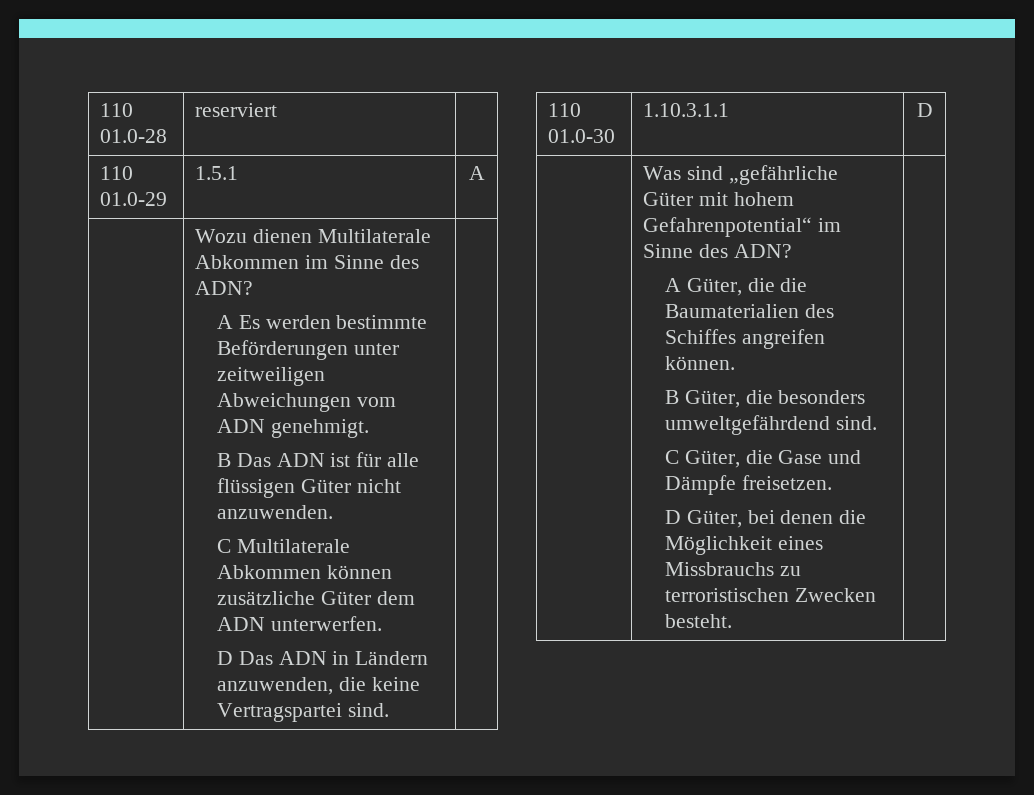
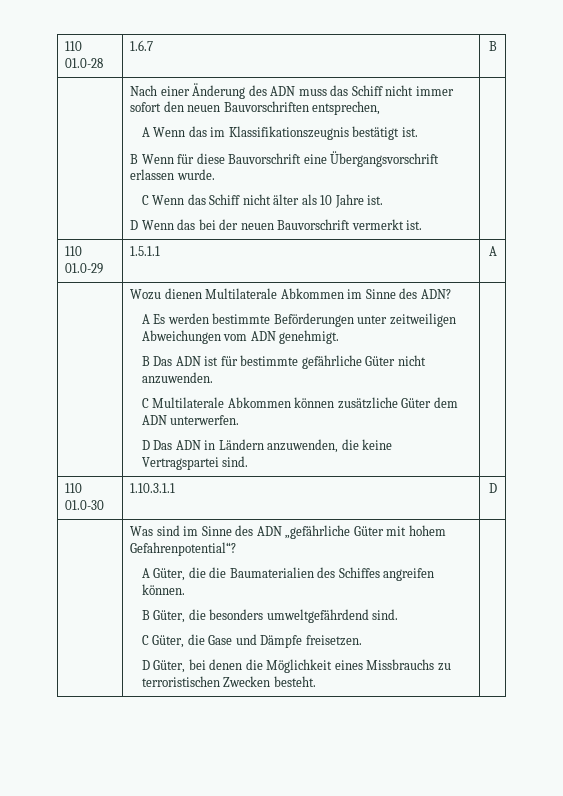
- 110 01.0-28 | reserviert |
+ 110 01.0-28 | 1.6.7 | B
+ | Nach einer Änderung des ADN muss das Schiff nicht immer sofort den neuen Bauvorschriften entsprechen,
+ A Wenn das im Klassifikationszeugnis bestätigt ist.
+ B Wenn für diese Bauvorschrift eine Übergangsvorschrift erlassen wurde.
+ C Wenn das Schiff nicht älter als 10 Jahre ist.
+ D Wenn das bei der neuen Bauvorschrift vermerkt ist.
- 110 01.0-29 | 1.5.1 | A
+ 110 01.0-29 | 1.5.1.1 | A
- B Das ADN ist für alle flüssigen Güter nicht anzuwenden.
+ B Das ADN ist für bestimmte gefährliche Güter nicht anzuwenden.
- Was sind „gefährliche Güter mit hohem Gefahrenpotential“ im Sinne des ADN?
+ Was sind im Sinne des ADN „gefährliche Güter mit hohem Gefahrenpotential“?

